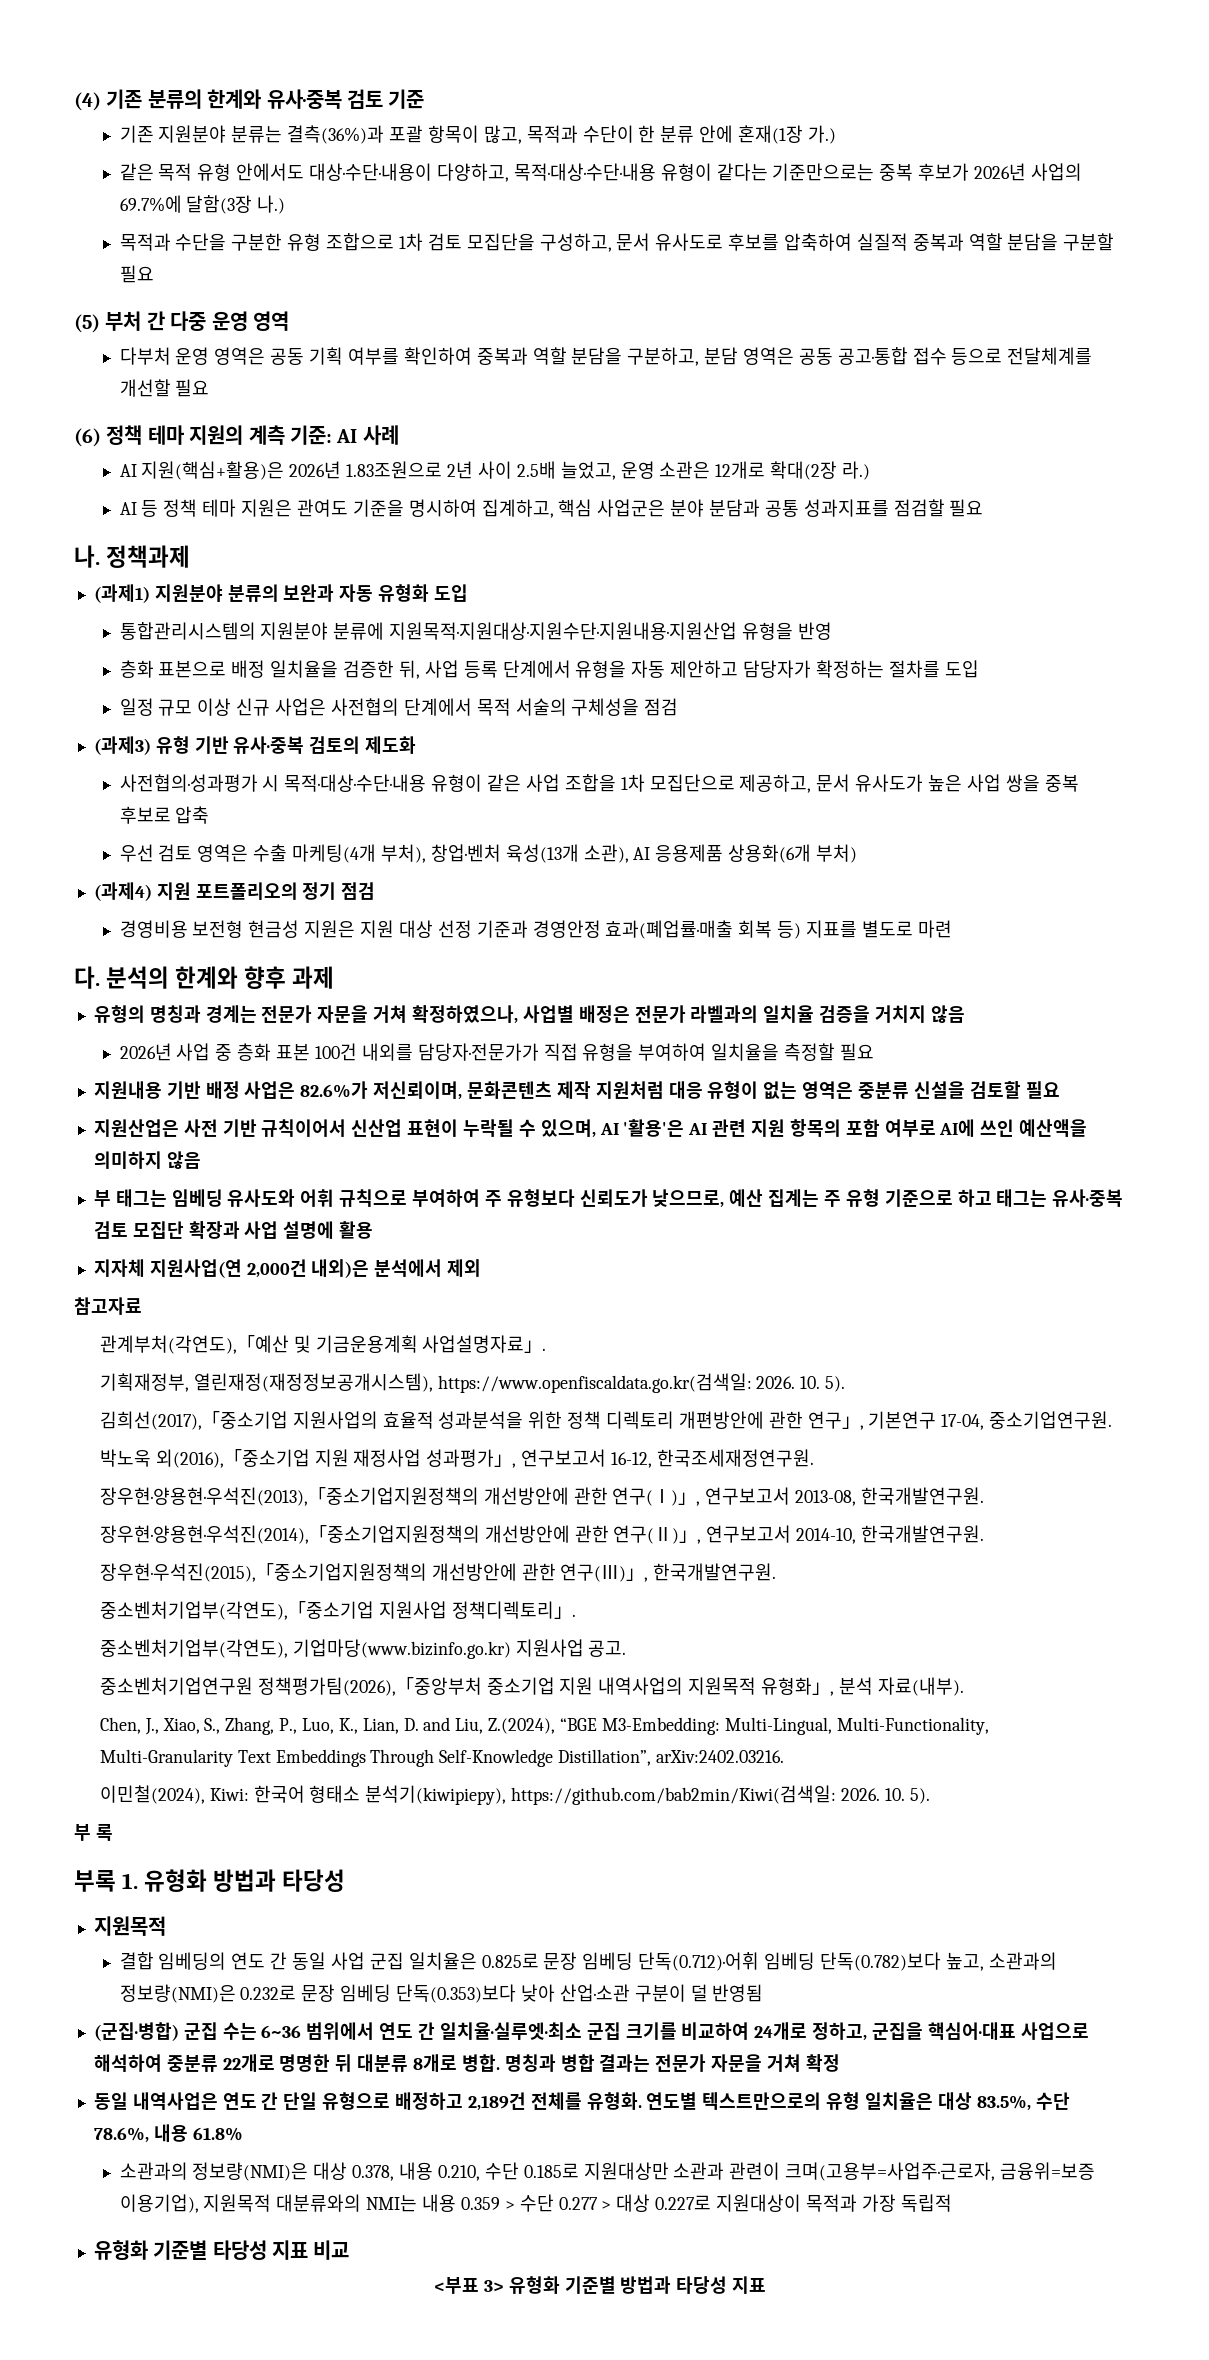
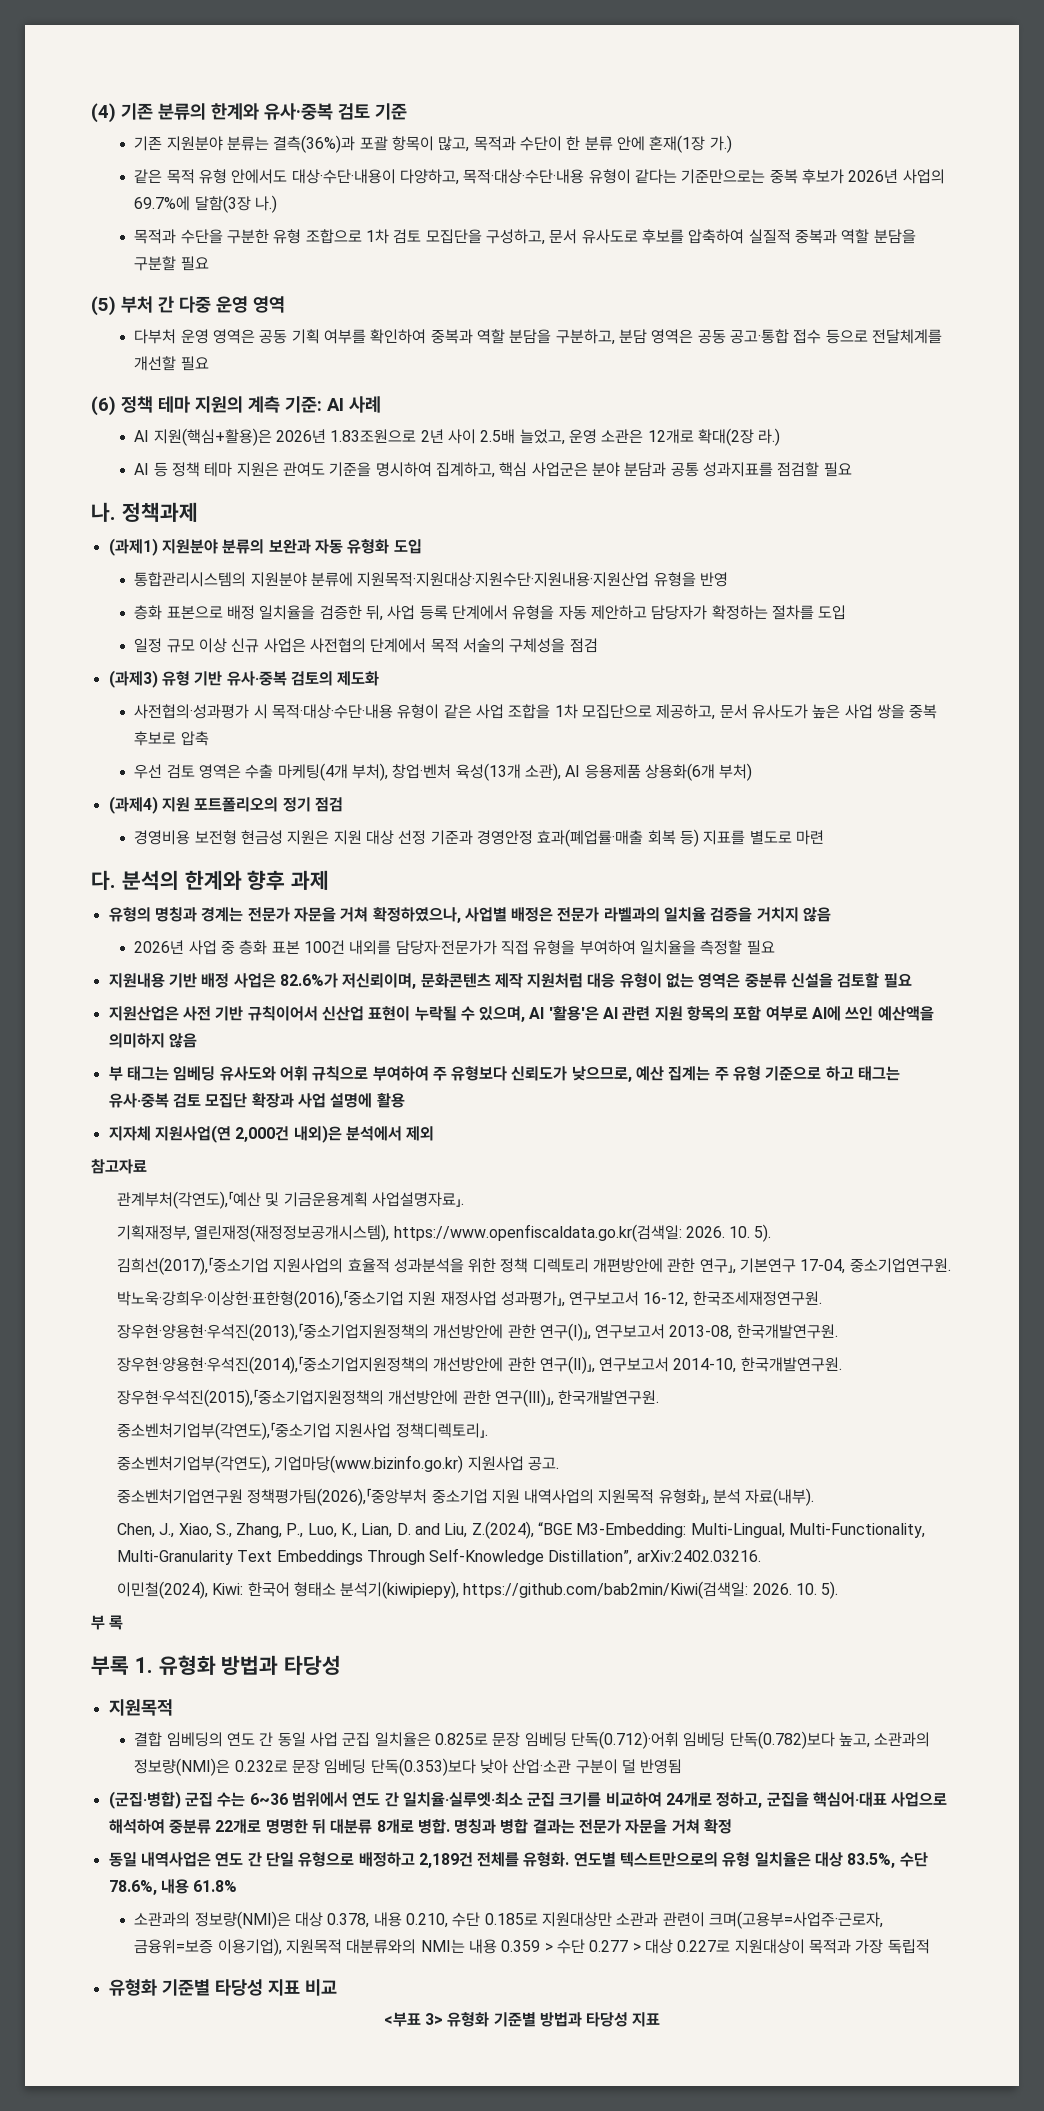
- 박노욱 외(2016),「중소기업 지원 재정사업 성과평가」, 연구보고서 16-12, 한국조세재정연구원.
+ 박노욱·강희우·이상헌·표한형(2016),「중소기업 지원 재정사업 성과평가」, 연구보고서 16-12, 한국조세재정연구원.

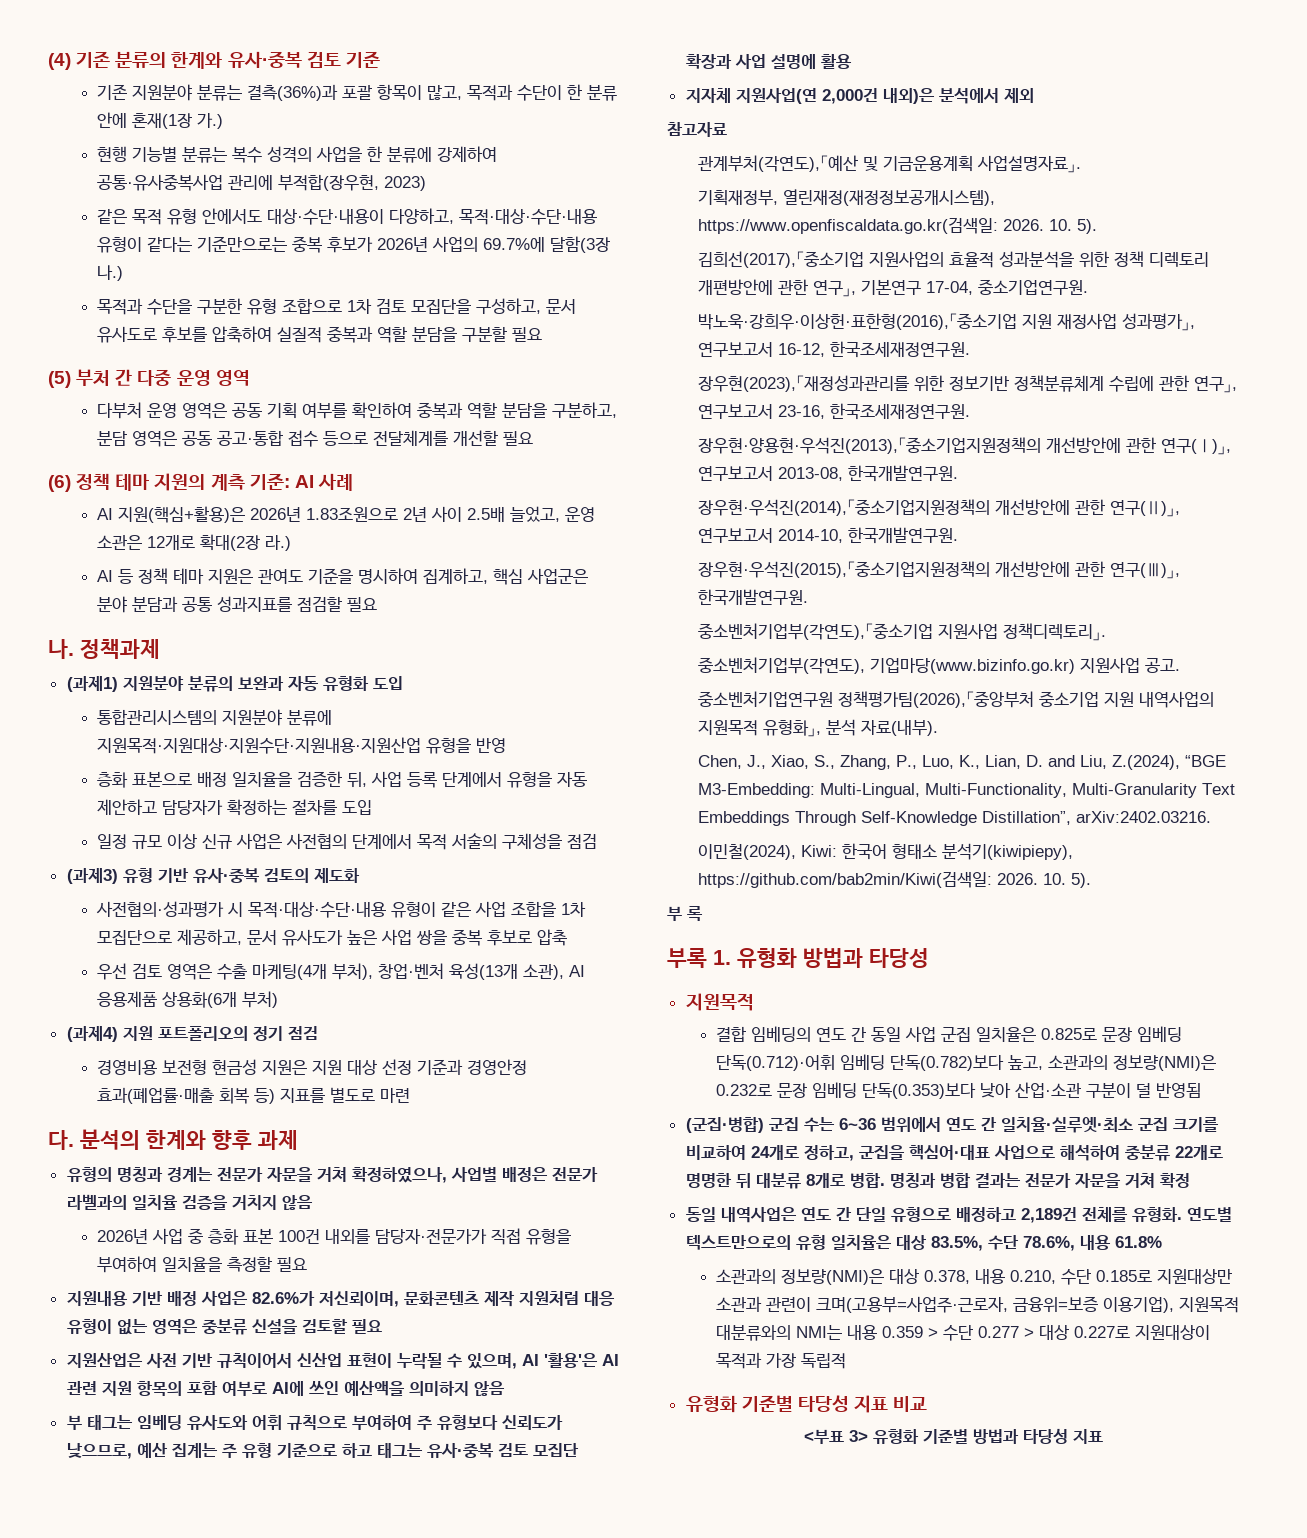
+ 현행 기능별 분류는 복수 성격의 사업을 한 분류에 강제하여 공통·유사중복사업 관리에 부적합(장우현, 2023)
+ 장우현(2023),「재정성과관리를 위한 정보기반 정책분류체계 수립에 관한 연구」, 연구보고서 23-16, 한국조세재정연구원.
- 장우현·양용현·우석진(2014),「중소기업지원정책의 개선방안에 관한 연구(Ⅱ)」, 연구보고서 2014-10, 한국개발연구원.
+ 장우현·우석진(2014),「중소기업지원정책의 개선방안에 관한 연구(Ⅱ)」, 연구보고서 2014-10, 한국개발연구원.

